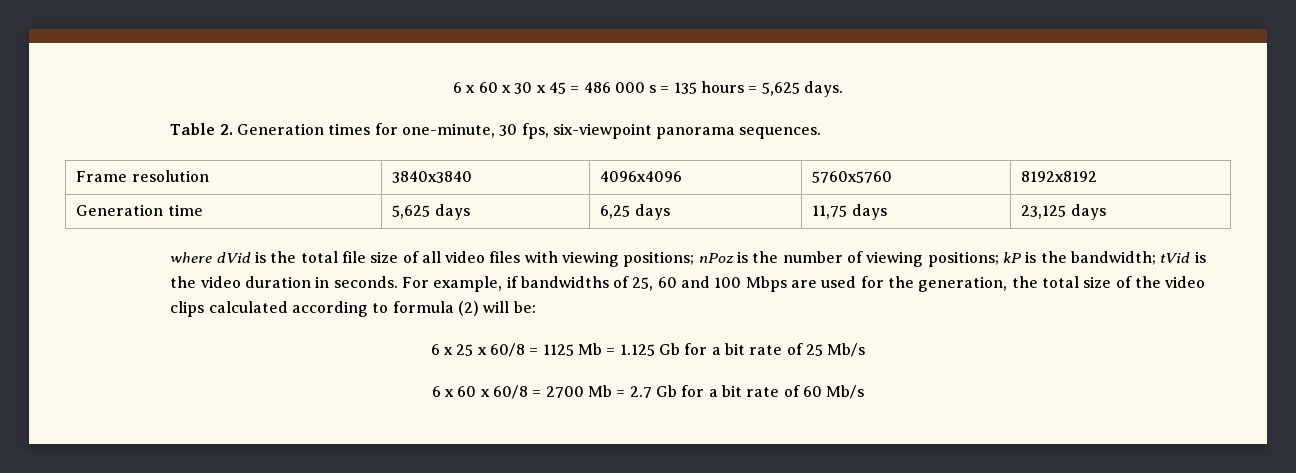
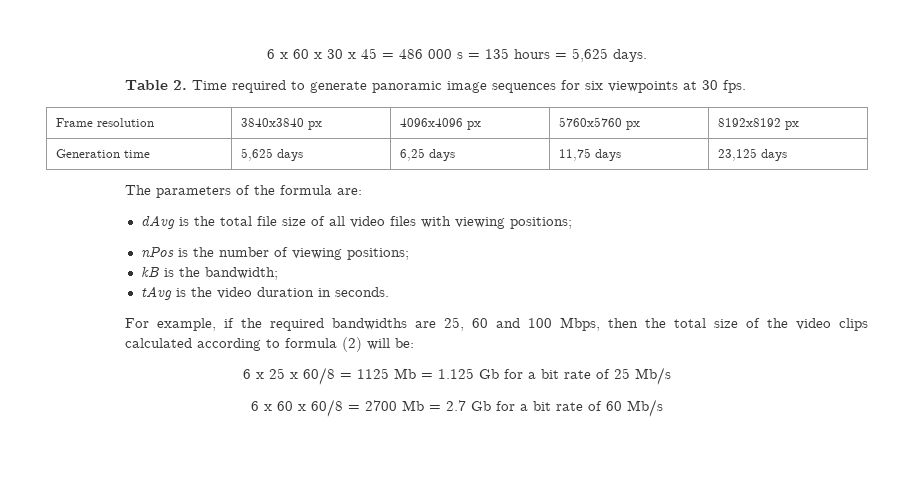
- Table 2. Generation times for one-minute, 30 fps, six-viewpoint panorama sequences.
+ Table 2. Time required to generate panoramic image sequences for six viewpoints at 30 fps.
- Frame resolution | 3840x3840 | 4096x4096 | 5760x5760 | 8192x8192
+ Frame resolution | 3840x3840 px | 4096x4096 px | 5760x5760 px | 8192x8192 px
- where dVid is the total file size of all video files with viewing positions; nPoz is the number of viewing positions; kP is the bandwidth; tVid is the video duration in seconds. For example, if bandwidths of 25, 60 and 100 Mbps are used for the generation, the total size of the video clips calculated according to formula (2) will be:
+ The parameters of the formula are:
+ dAvg is the total file size of all video files with viewing positions;
+ nPos is the number of viewing positions;
+ kB is the bandwidth;
+ tAvg is the video duration in seconds.
+ For example, if the required bandwidths are 25, 60 and 100 Mbps, then the total size of the video clips calculated according to formula (2) will be:

